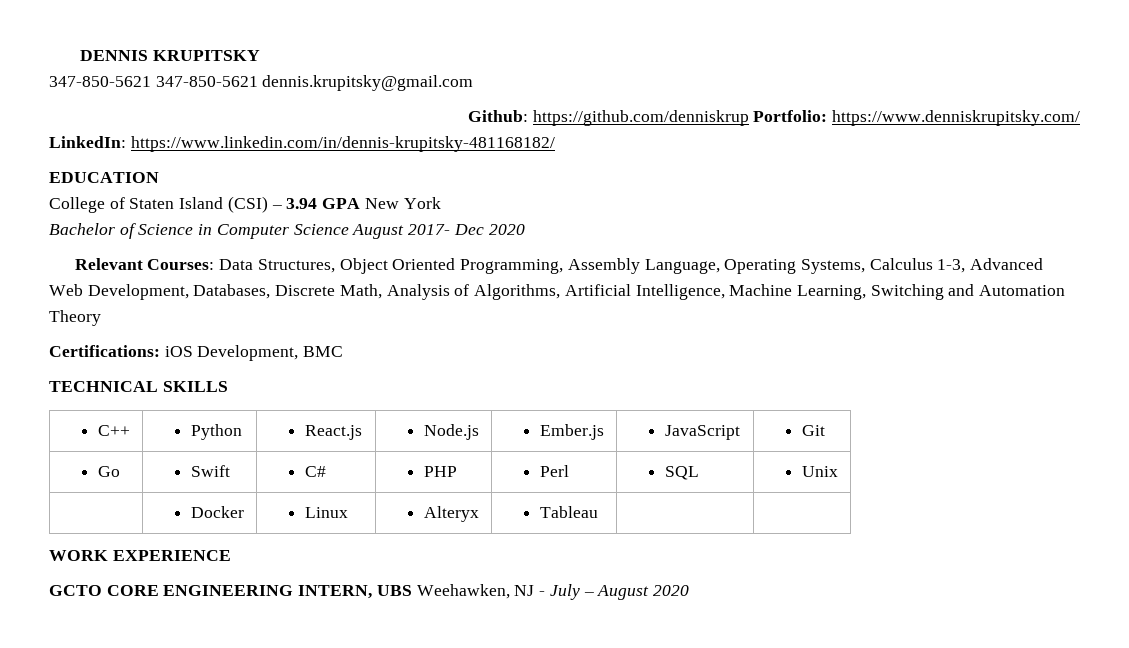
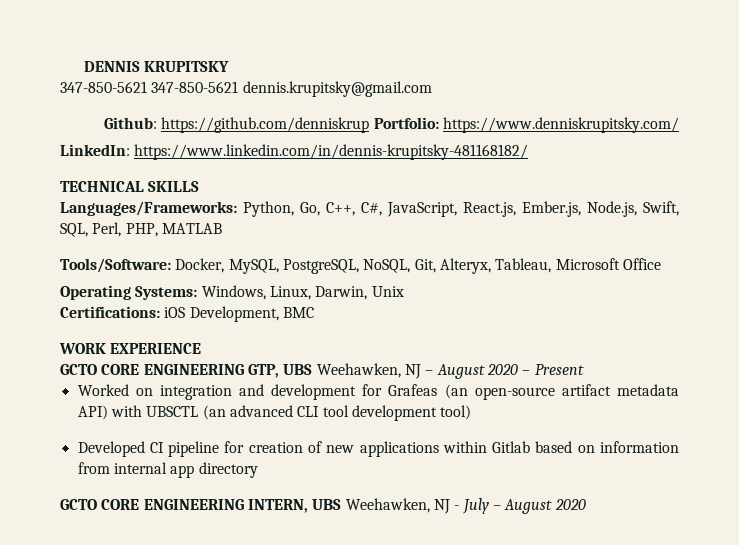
- EDUCATION
- College of Staten Island (CSI) – 3.94 GPA New York
- Bachelor of Science in Computer Science August 2017- Dec 2020
- Relevant Courses: Data Structures, Object Oriented Programming, Assembly Language, Operating Systems, Calculus 1-3, Advanced Web Development, Databases, Discrete Math, Analysis of Algorithms, Artificial Intelligence, Machine Learning, Switching and Automation Theory
+ TECHNICAL SKILLS
+ Languages/Frameworks: Python, Go, C++, C#, JavaScript, React.js, Ember.js, Node.js, Swift, SQL, Perl, PHP, MATLAB
+ Tools/Software: Docker, MySQL, PostgreSQL, NoSQL, Git, Alteryx, Tableau, Microsoft Office
+ Operating Systems: Windows, Linux, Darwin, Unix
  Certifications: iOS Development, BMC
- TECHNICAL SKILLS
- C++ | Python | React.js | Node.js | Ember.js | JavaScript | Git
- Go | Swift | C# | PHP | Perl | SQL | Unix
- | Docker | Linux | Alteryx | Tableau | |
  WORK EXPERIENCE
+ GCTO CORE ENGINEERING GTP, UBS Weehawken, NJ – August 2020 – Present
+ Worked on integration and development for Grafeas (an open-source artifact metadata API) with UBSCTL (an advanced CLI tool development tool)
+ Developed CI pipeline for creation of new applications within Gitlab based on information from internal app directory

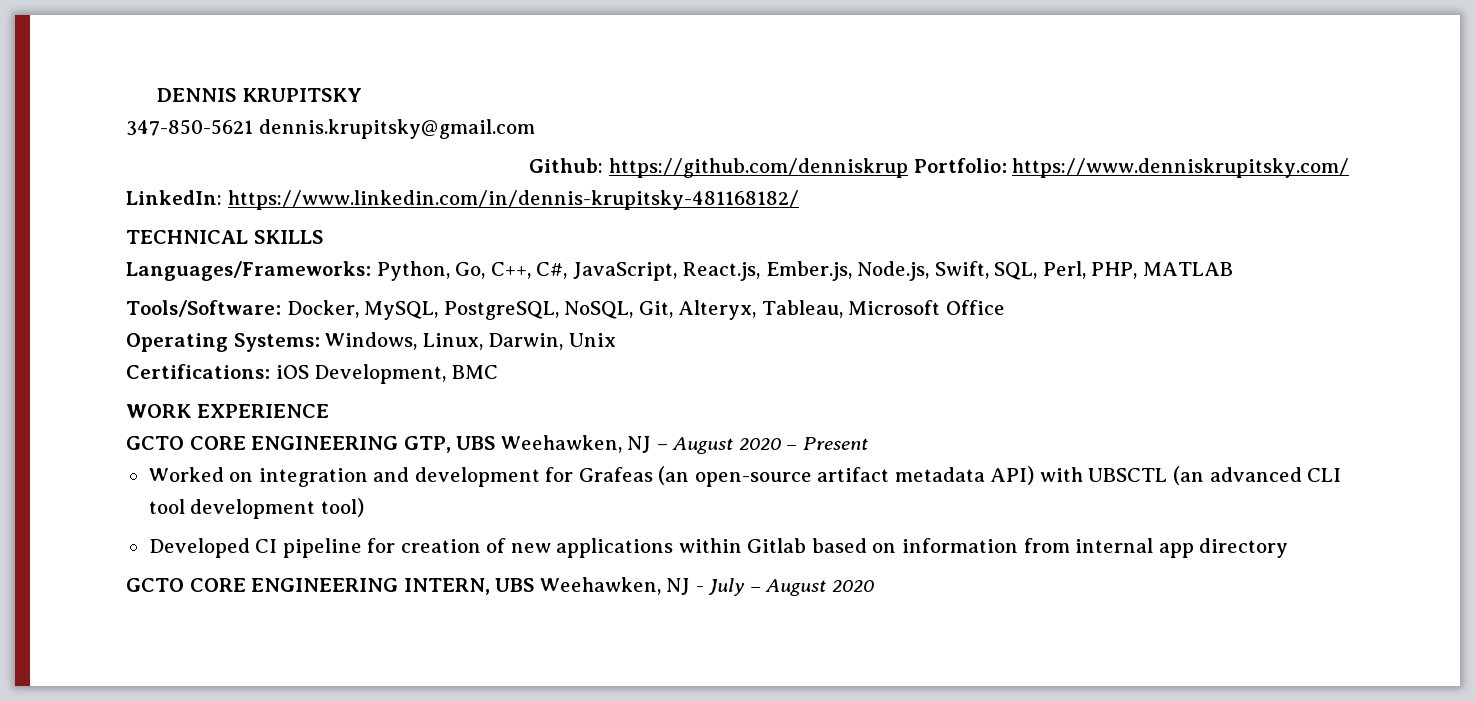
- 347-850-5621 347-850-5621 dennis.krupitsky@gmail.com
+ 347-850-5621 dennis.krupitsky@gmail.com

